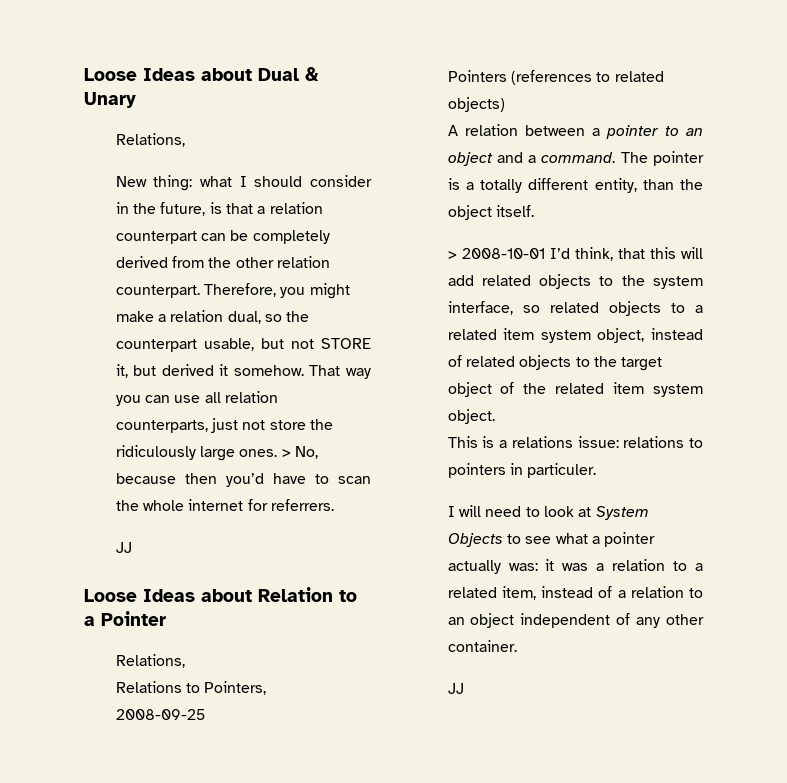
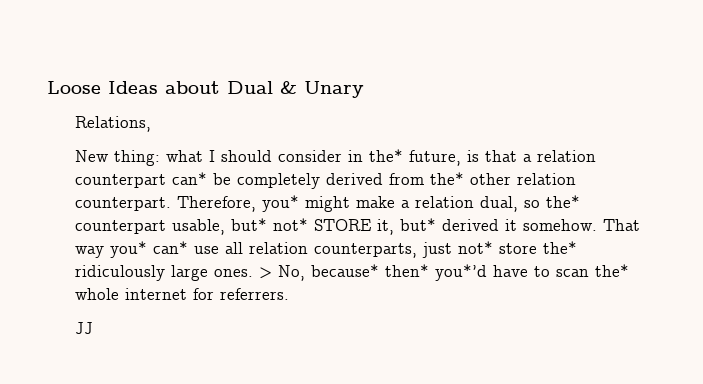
- New thing: what I should consider in the future, is that a relation counterpart can be completely derived from the other relation counterpart.
+ New thing: what I should consider in the* future, is that a relation counterpart can* be completely derived from the* other relation counterpart.
- Therefore, you might make a relation dual, so the counterpart usable, but not STORE it, but derived it somehow.
+ Therefore, you* might make a relation dual, so the* counterpart usable, but* not* STORE it, but* derived it somehow.
- That way you can use all relation counterparts, just not store the ridiculously large ones.
+ That way you* can* use all relation counterparts, just not* store the* ridiculously large ones.
- > No, because then you’d have to scan the whole internet for referrers.
+ > No, because* then* you*’d have to scan the* whole internet for referrers.
- Loose Ideas about Relation to a Pointer
- Relations,
- Relations to Pointers,
- 2008-09-25
- Pointers (references to related objects)
- A relation between a pointer to an object and a command. The pointer is a totally different entity, than the object itself.
- > 2008-10-01 I’d think, that this will add related objects to the system interface, so related objects to a related item system object, instead of related objects to the target object of the related item system object.
- This is a relations issue: relations to pointers in particuler.
- I will need to look at System Objects to see what a pointer actually was: it was a relation to a related item, instead of a relation to an object independent of any other container.
- JJ

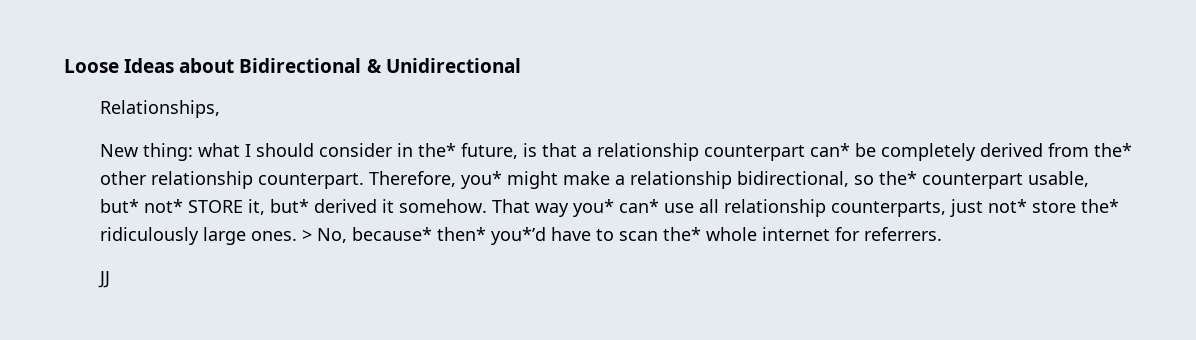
- Loose Ideas about Dual & Unary
- Relations,
+ Loose Ideas about Bidirectional & Unidirectional
+ Relationships,
- New thing: what I should consider in the* future, is that a relation counterpart can* be completely derived from the* other relation counterpart.
+ New thing: what I should consider in the* future, is that a relationship counterpart can* be completely derived from the* other relationship counterpart.
- Therefore, you* might make a relation dual, so the* counterpart usable, but* not* STORE it, but* derived it somehow.
+ Therefore, you* might make a relationship bidirectional, so the* counterpart usable, but* not* STORE it, but* derived it somehow.
- That way you* can* use all relation counterparts, just not* store the* ridiculously large ones.
+ That way you* can* use all relationship counterparts, just not* store the* ridiculously large ones.

